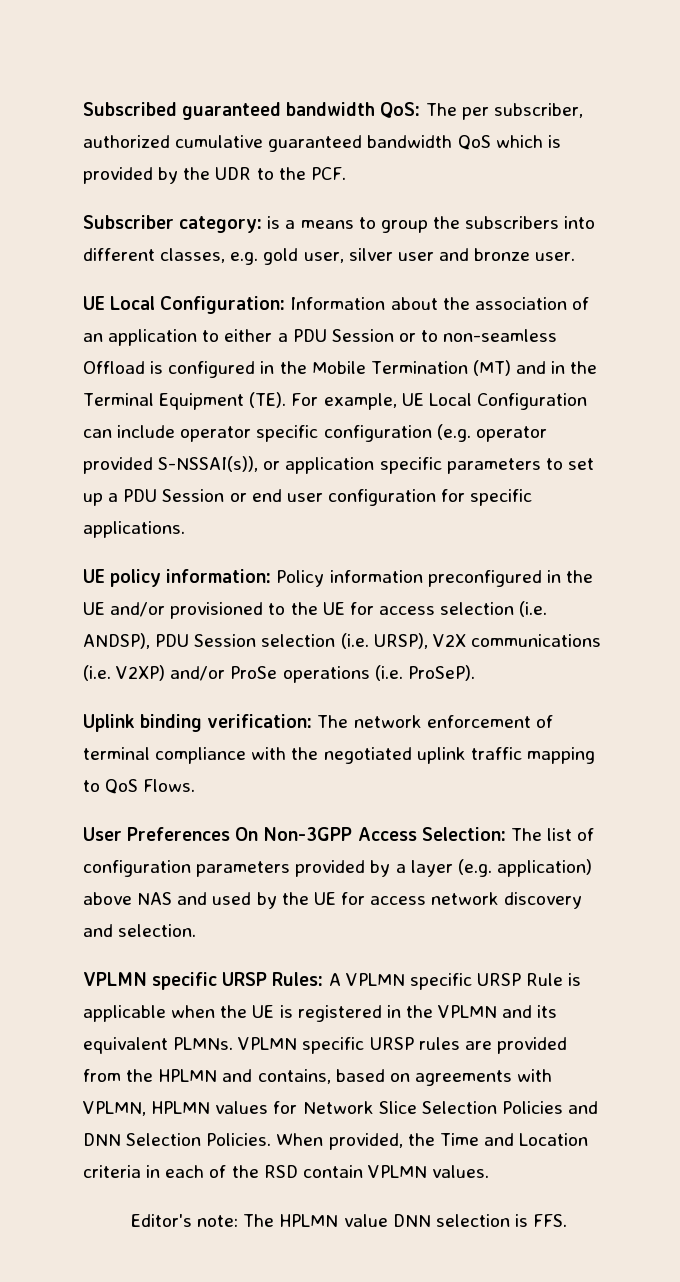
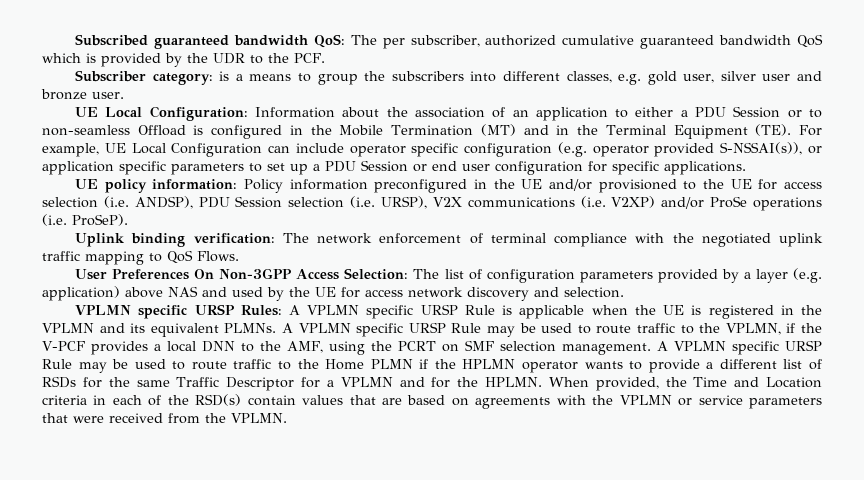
- VPLMN specific URSP rules are provided from the HPLMN and contains, based on agreements with VPLMN, HPLMN values for Network Slice Selection Policies and DNN Selection Policies.
+ A VPLMN specific URSP Rule may be used to route traffic to the VPLMN, if the V-PCF provides a local DNN to the AMF, using the PCRT on SMF selection management. A VPLMN specific URSP Rule may be used to route traffic to the Home PLMN if the HPLMN operator wants to provide a different list of RSDs for the same Traffic Descriptor for a VPLMN and for the HPLMN.
- When provided, the Time and Location criteria in each of the RSD contain VPLMN values.
- Editor's note: The HPLMN value DNN selection is FFS.
+ When provided, the Time and Location criteria in each of the RSD(s) contain values that are based on agreements with the VPLMN or service parameters that were received from the VPLMN.

